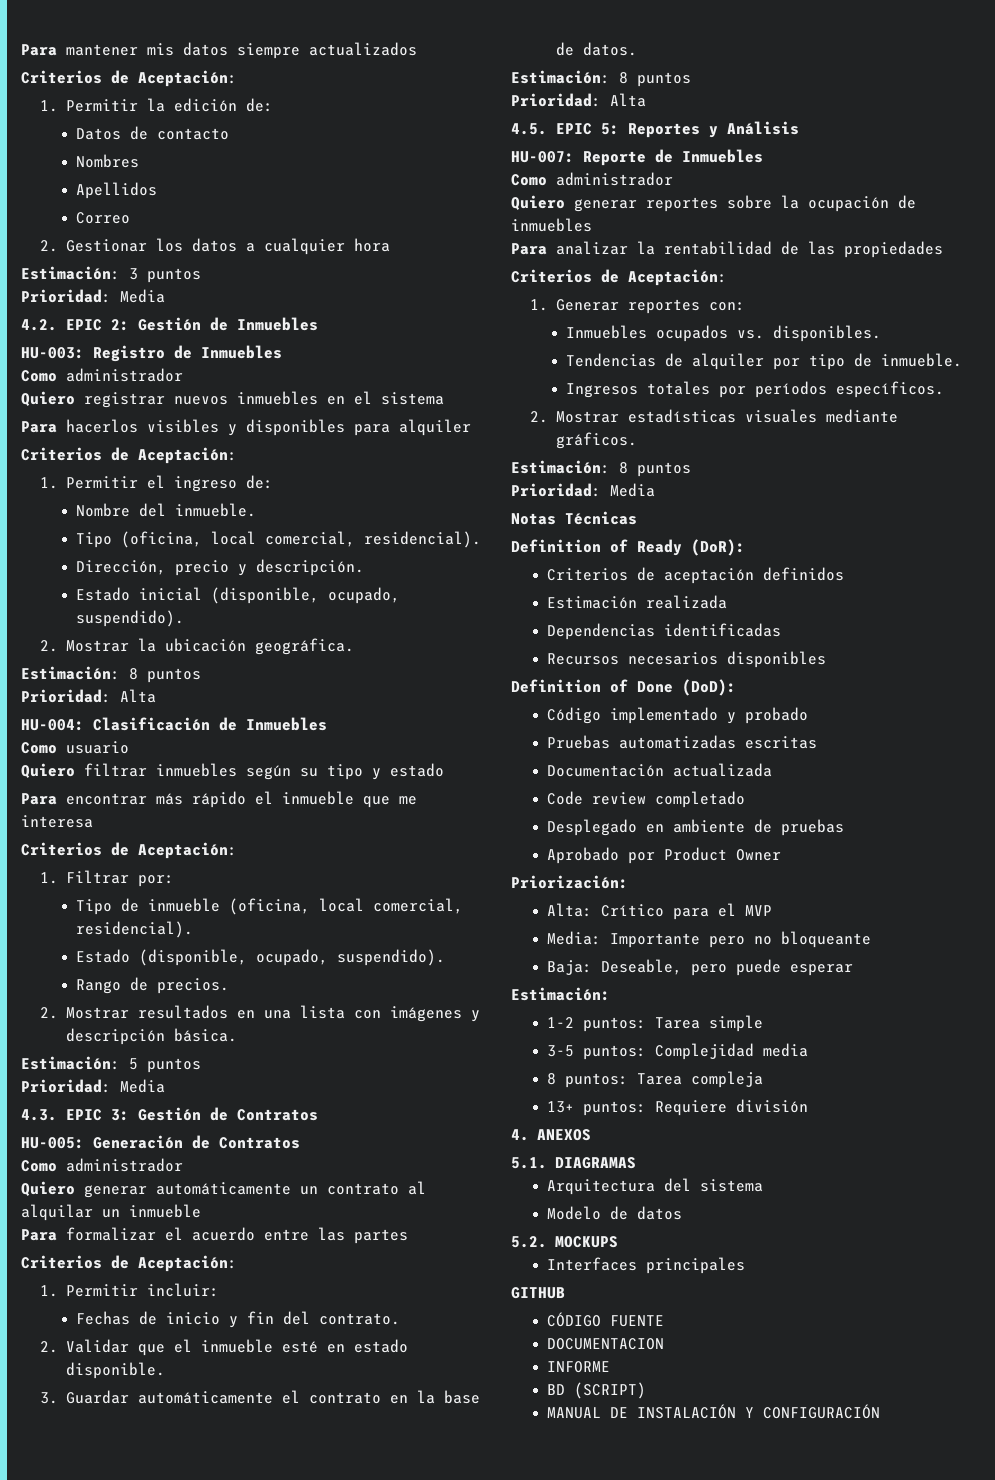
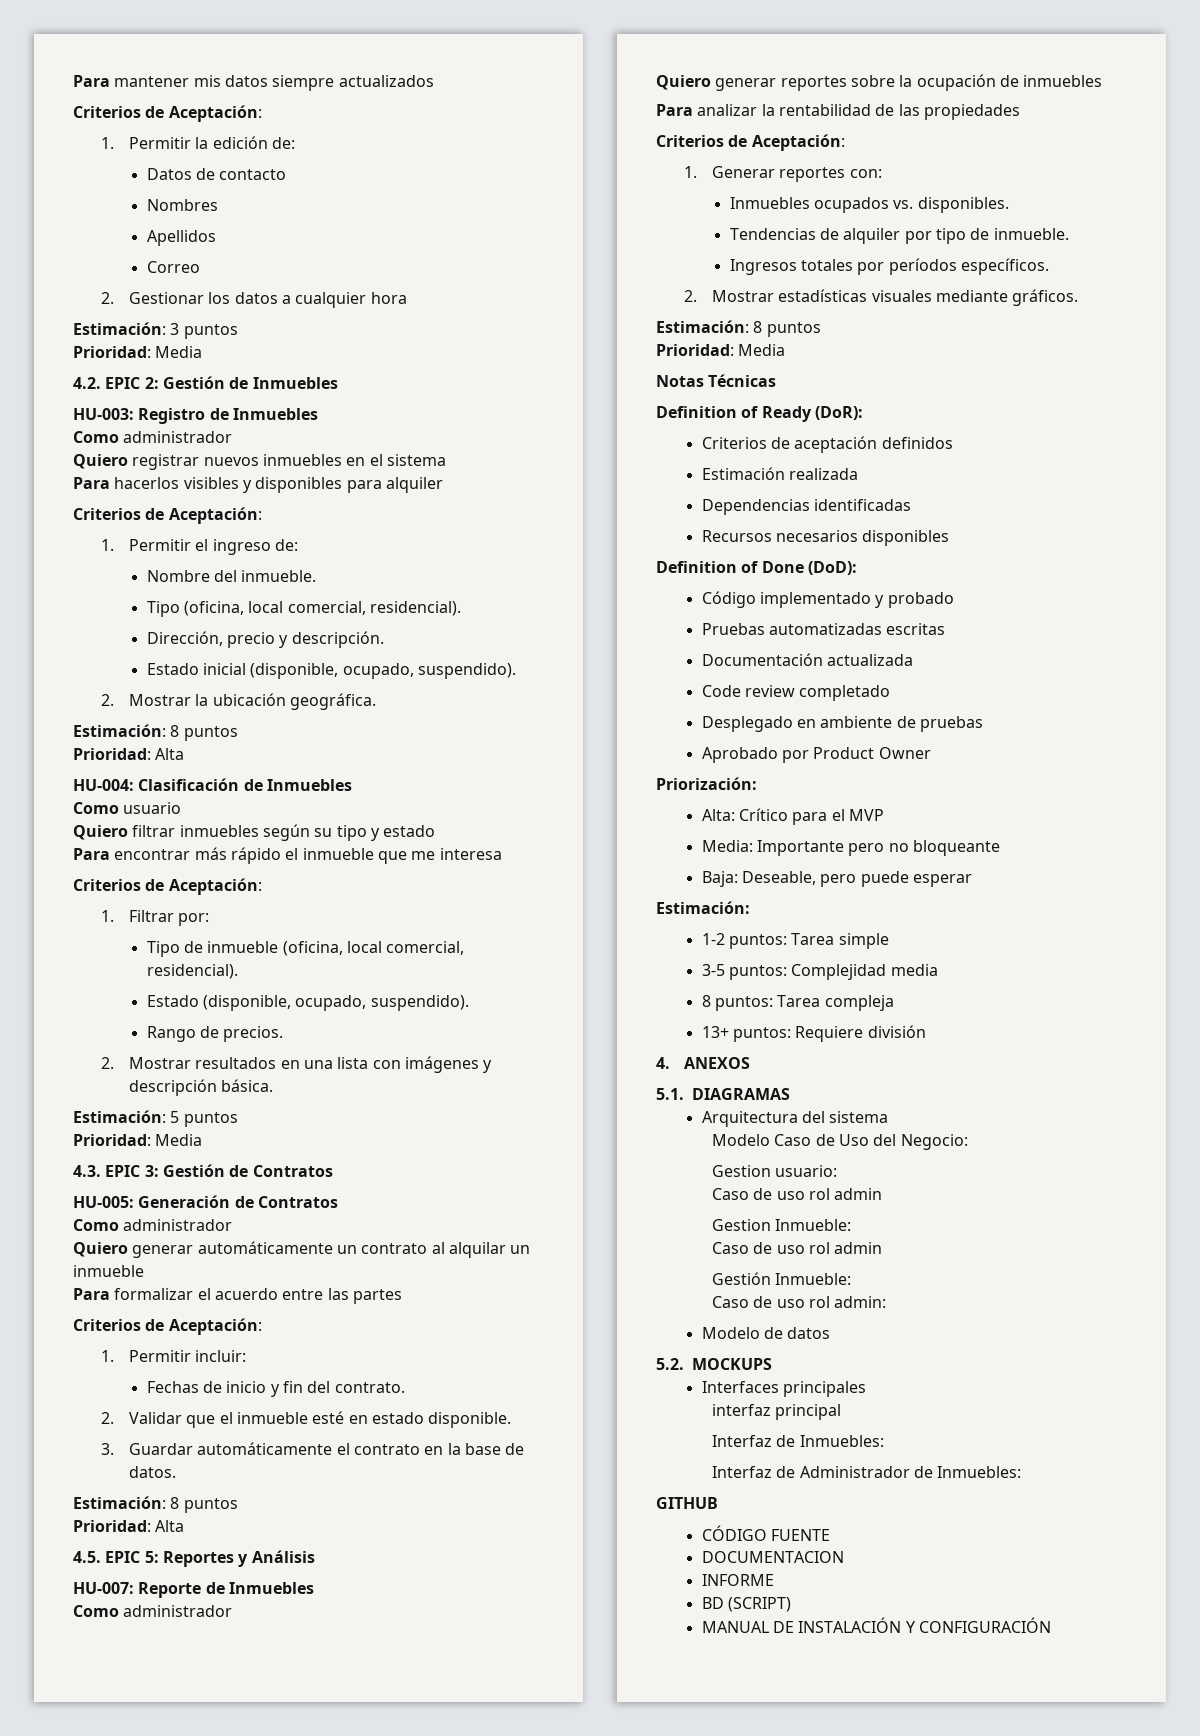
+ Modelo Caso de Uso del Negocio:
+ Gestion usuario:
+ Caso de uso rol admin
+ Gestion Inmueble:
+ Caso de uso rol admin
+ Gestión Inmueble:
+ Caso de uso rol admin:
+ interfaz principal
+ Interfaz de Inmuebles:
+ Interfaz de Administrador de Inmuebles:

